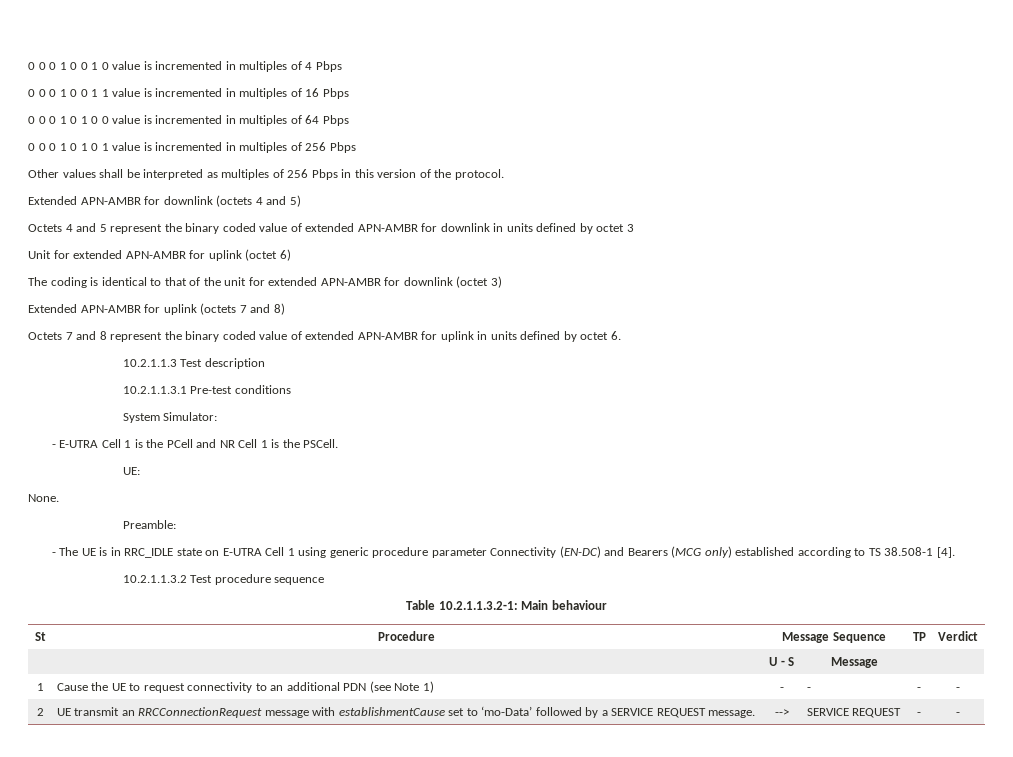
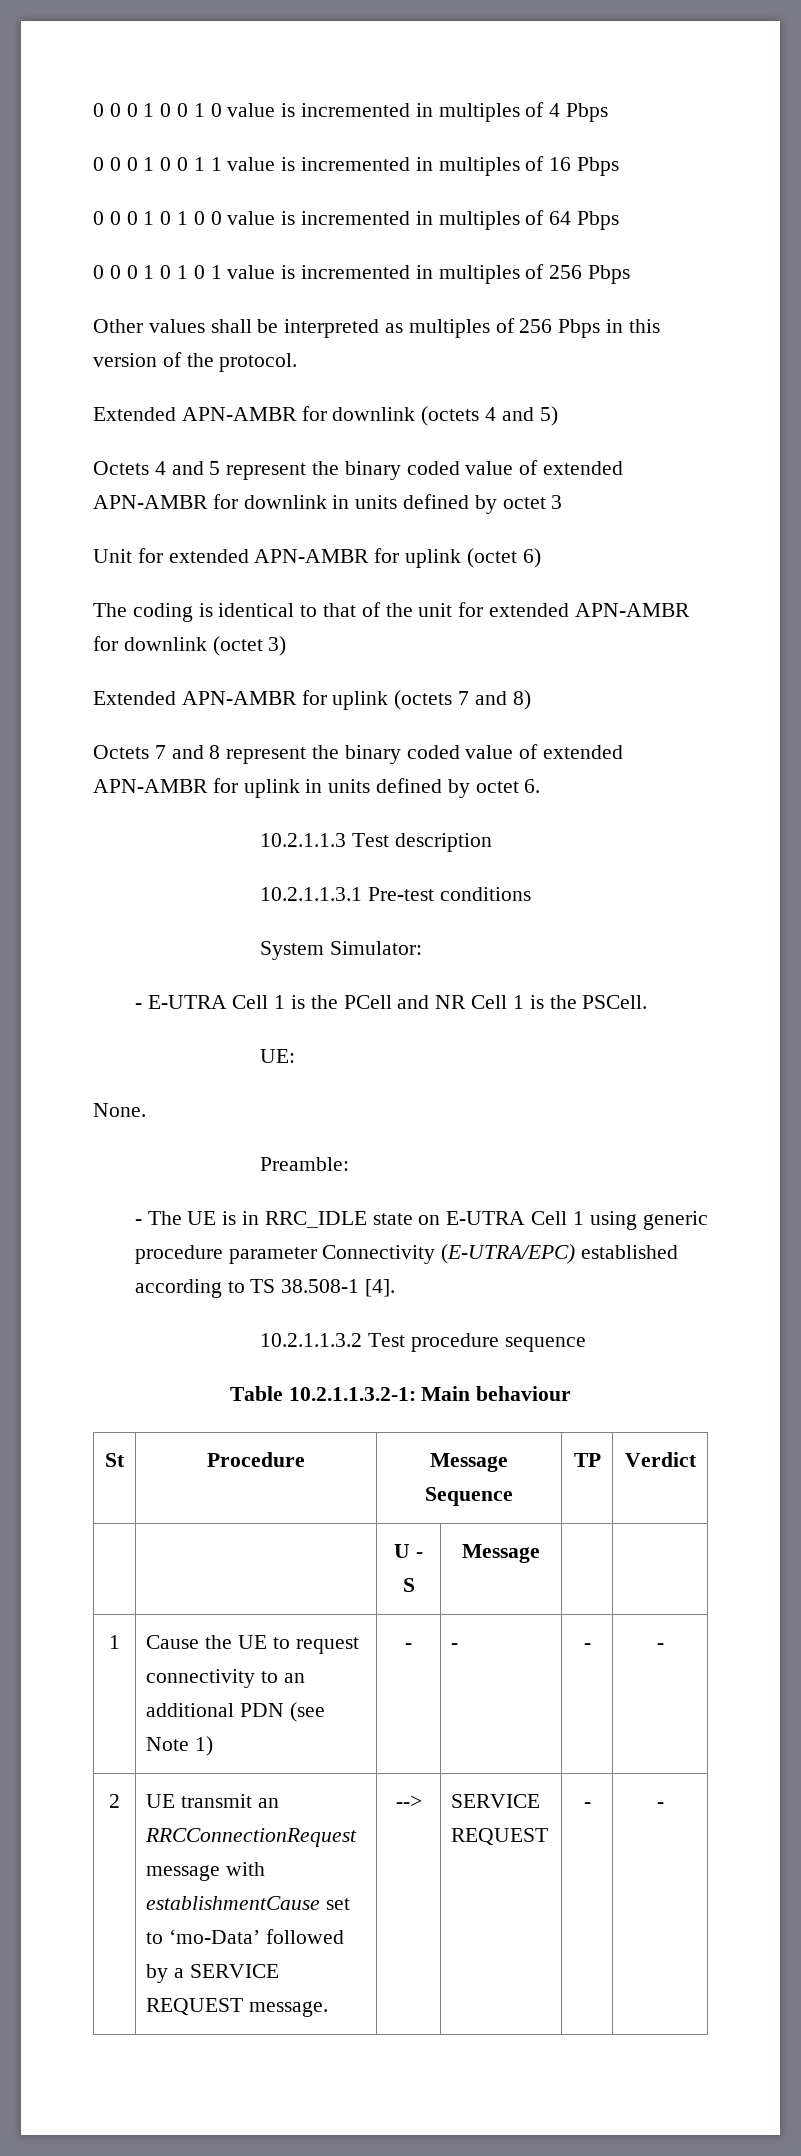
- - The UE is in RRC_IDLE state on E-UTRA Cell 1 using generic procedure parameter Connectivity (EN-DC) and Bearers (MCG only) established according to TS 38.508-1 [4].
+ - The UE is in RRC_IDLE state on E-UTRA Cell 1 using generic procedure parameter Connectivity (E-UTRA/EPC) established according to TS 38.508-1 [4].

